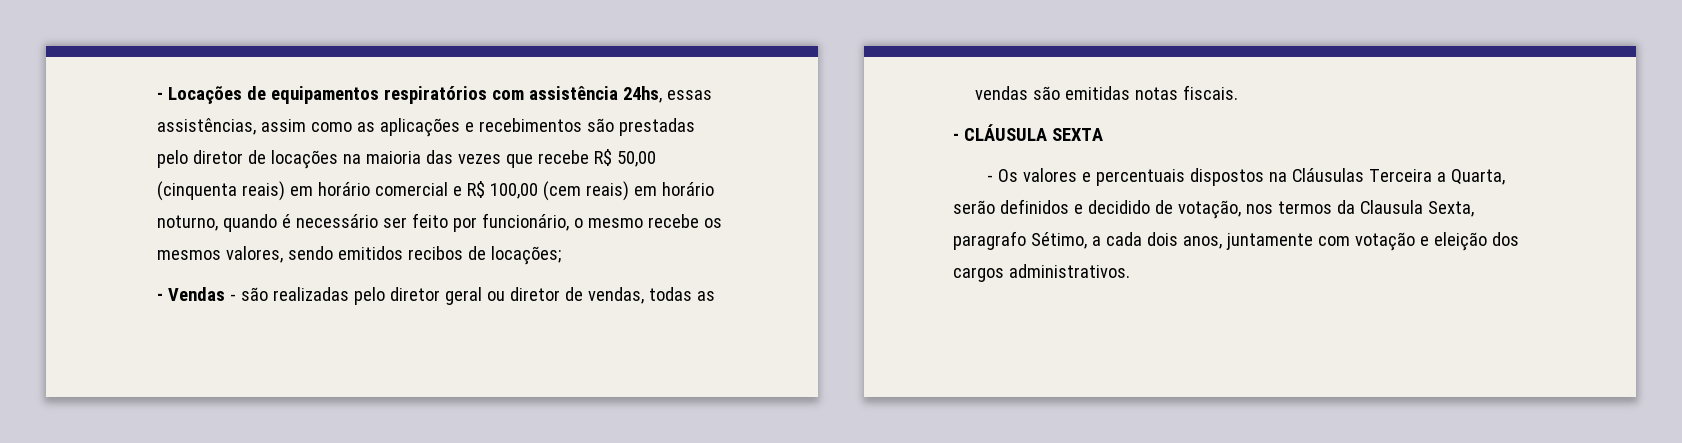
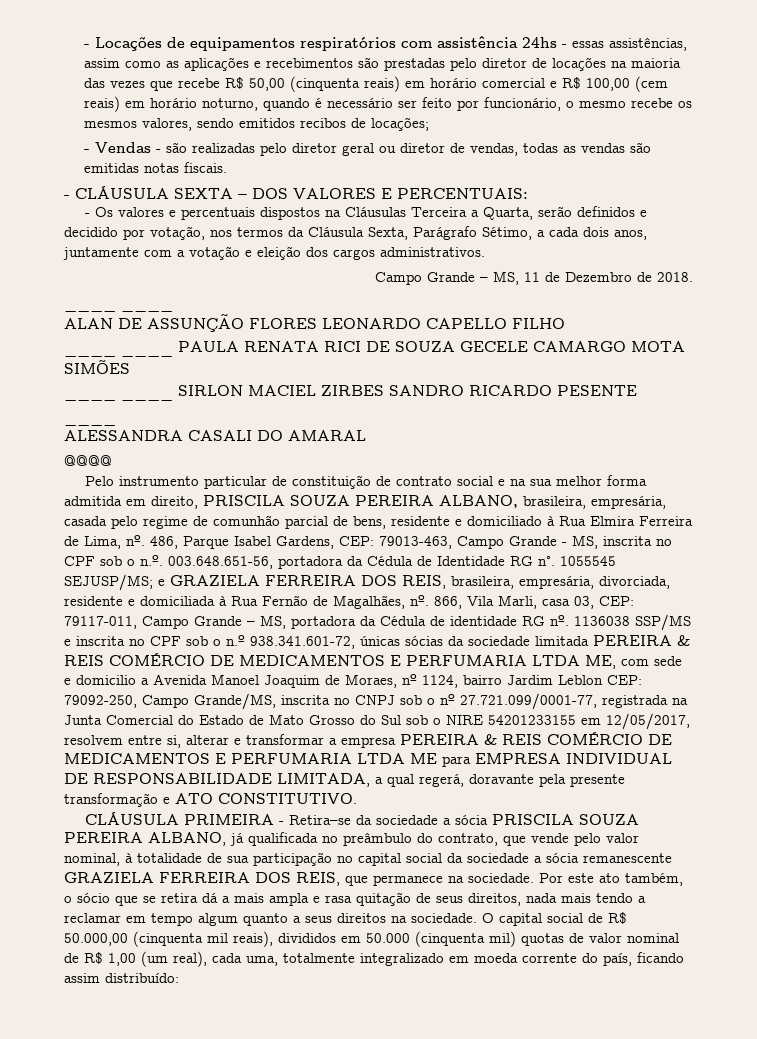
- - Locações de equipamentos respiratórios com assistência 24hs, essas assistências, assim como as aplicações e recebimentos são prestadas pelo diretor de locações na maioria das vezes que recebe R$ 50,00 (cinquenta reais) em horário comercial e R$ 100,00 (cem reais) em horário noturno, quando é necessário ser feito por funcionário, o mesmo recebe os mesmos valores, sendo emitidos recibos de locações;
+ - Locações de equipamentos respiratórios com assistência 24hs - essas assistências, assim como as aplicações e recebimentos são prestadas pelo diretor de locações na maioria das vezes que recebe R$ 50,00 (cinquenta reais) em horário comercial e R$ 100,00 (cem reais) em horário noturno, quando é necessário ser feito por funcionário, o mesmo recebe os mesmos valores, sendo emitidos recibos de locações;
- - CLÁUSULA SEXTA
+ - CLÁUSULA SEXTA – DOS VALORES E PERCENTUAIS:
- - Os valores e percentuais dispostos na Cláusulas Terceira a Quarta, serão definidos e decidido de votação, nos termos da Clausula Sexta, paragrafo Sétimo, a cada dois anos, juntamente com votação e eleição dos cargos administrativos.
+ - Os valores e percentuais dispostos na Cláusulas Terceira a Quarta, serão definidos e decidido por votação, nos termos da Cláusula Sexta, Parágrafo Sétimo, a cada dois anos, juntamente com a votação e eleição dos cargos administrativos.
+ Campo Grande – MS, 11 de Dezembro de 2018.
+ ____ ____
+ ALAN DE ASSUNÇÃO FLORES LEONARDO CAPELLO FILHO
+ ____ ____ PAULA RENATA RICI DE SOUZA GECELE CAMARGO MOTA SIMÕES
+ ____ ____ SIRLON MACIEL ZIRBES SANDRO RICARDO PESENTE
+ ____
+ ALESSANDRA CASALI DO AMARAL
+ @@@@
+ Pelo instrumento particular de constituição de contrato social e na sua melhor forma admitida em direito, PRISCILA SOUZA PEREIRA ALBANO, brasileira, empresária, casada pelo regime de comunhão parcial de bens, residente e domiciliado à Rua Elmira Ferreira de Lima, nº. 486, Parque Isabel Gardens, CEP: 79013-463, Campo Grande - MS, inscrita no CPF sob o n.º. 003.648.651-56, portadora da Cédula de Identidade RG n°. 1055545 SEJUSP/MS; e GRAZIELA FERREIRA DOS REIS, brasileira, empresária, divorciada, residente e domiciliada à Rua Fernão de Magalhães, nº. 866, Vila Marli, casa 03, CEP: 79117-011, Campo Grande – MS, portadora da Cédula de identidade RG nº. 1136038 SSP/MS e inscrita no CPF sob o n.º 938.341.601-72, únicas sócias da sociedade limitada PEREIRA & REIS COMÉRCIO DE MEDICAMENTOS E PERFUMARIA LTDA ME, com sede e domicilio a Avenida Manoel Joaquim de Moraes, nº 1124, bairro Jardim Leblon CEP: 79092-250, Campo Grande/MS, inscrita no CNPJ sob o nº 27.721.099/0001-77, registrada na Junta Comercial do Estado de Mato Grosso do Sul sob o NIRE 54201233155 em 12/05/2017, resolvem entre si, alterar e transformar a empresa PEREIRA & REIS COMÉRCIO DE MEDICAMENTOS E PERFUMARIA LTDA ME para EMPRESA INDIVIDUAL DE RESPONSABILIDADE LIMITADA, a qual regerá, doravante pela presente transformação e ATO CONSTITUTIVO.
+ CLÁUSULA PRIMEIRA - Retira–se da sociedade a sócia PRISCILA SOUZA PEREIRA ALBANO, já qualificada no preâmbulo do contrato, que vende pelo valor nominal, à totalidade de sua participação no capital social da sociedade a sócia remanescente GRAZIELA FERREIRA DOS REIS, que permanece na sociedade. Por este ato também, o sócio que se retira dá a mais ampla e rasa quitação de seus direitos, nada mais tendo a reclamar em tempo algum quanto a seus direitos na sociedade. O capital social de R$ 50.000,00 (cinquenta mil reais), divididos em 50.000 (cinquenta mil) quotas de valor nominal de R$ 1,00 (um real), cada uma, totalmente integralizado em moeda corrente do país, ficando assim distribuído:

